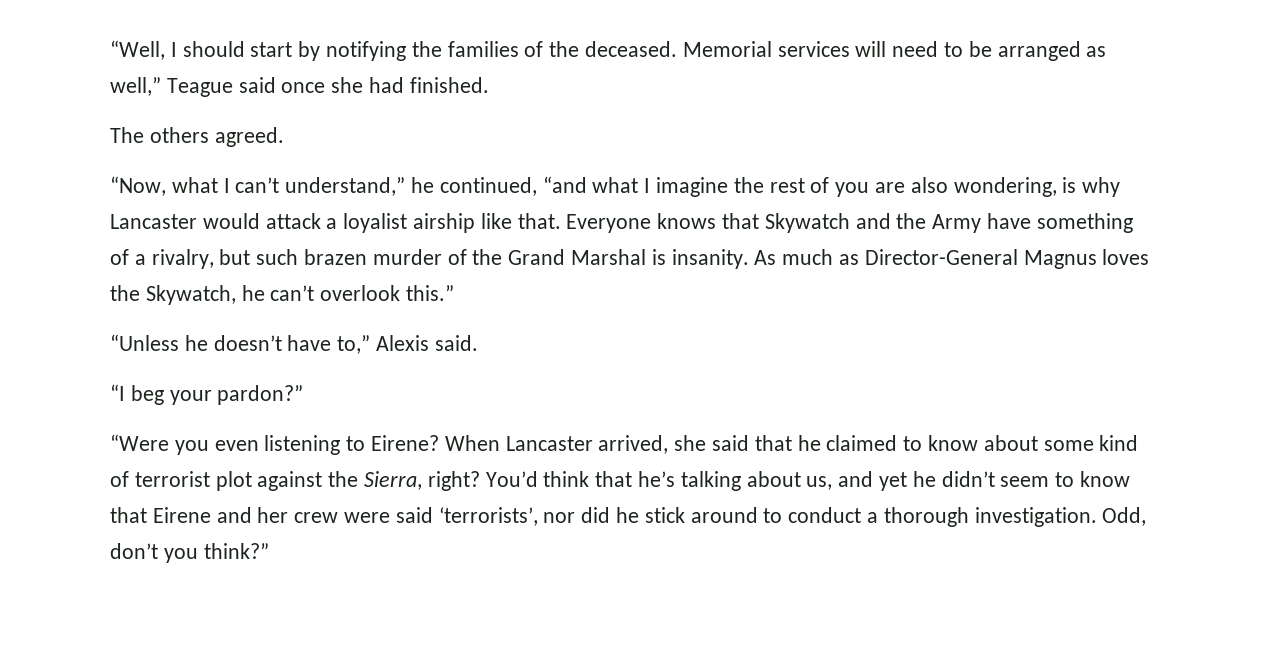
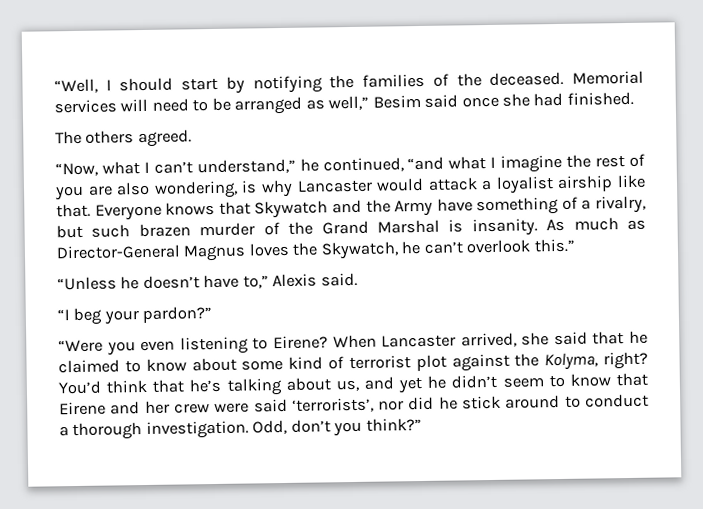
- Memorial services will need to be arranged as well,” Teague said once she had finished.
+ Memorial services will need to be arranged as well,” Besim said once she had finished.
- When Lancaster arrived, she said that he claimed to know about some kind of terrorist plot against the Sierra, right?
+ When Lancaster arrived, she said that he claimed to know about some kind of terrorist plot against the Kolyma, right?

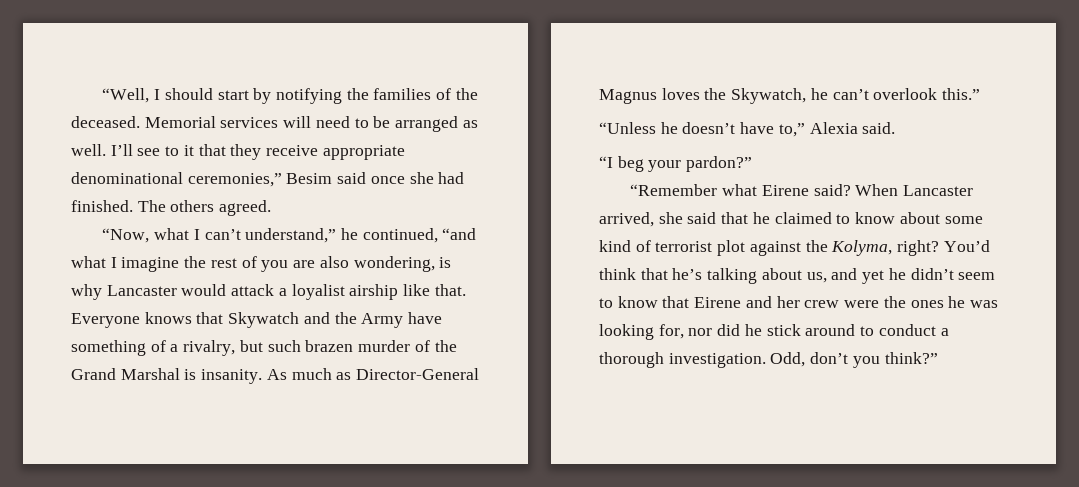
- Memorial services will need to be arranged as well,” Besim said once she had finished.
- The others agreed.
+ Memorial services will need to be arranged as well. I’ll see to it that they receive appropriate denominational ceremonies,” Besim said once she had finished. The others agreed.
- “Unless he doesn’t have to,” Alexis said.
+ “Unless he doesn’t have to,” Alexia said.
- “Were you even listening to Eirene?
+ “Remember what Eirene said?
- You’d think that he’s talking about us, and yet he didn’t seem to know that Eirene and her crew were said ‘terrorists’, nor did he stick around to conduct a thorough investigation.
+ You’d think that he’s talking about us, and yet he didn’t seem to know that Eirene and her crew were the ones he was looking for, nor did he stick around to conduct a thorough investigation.

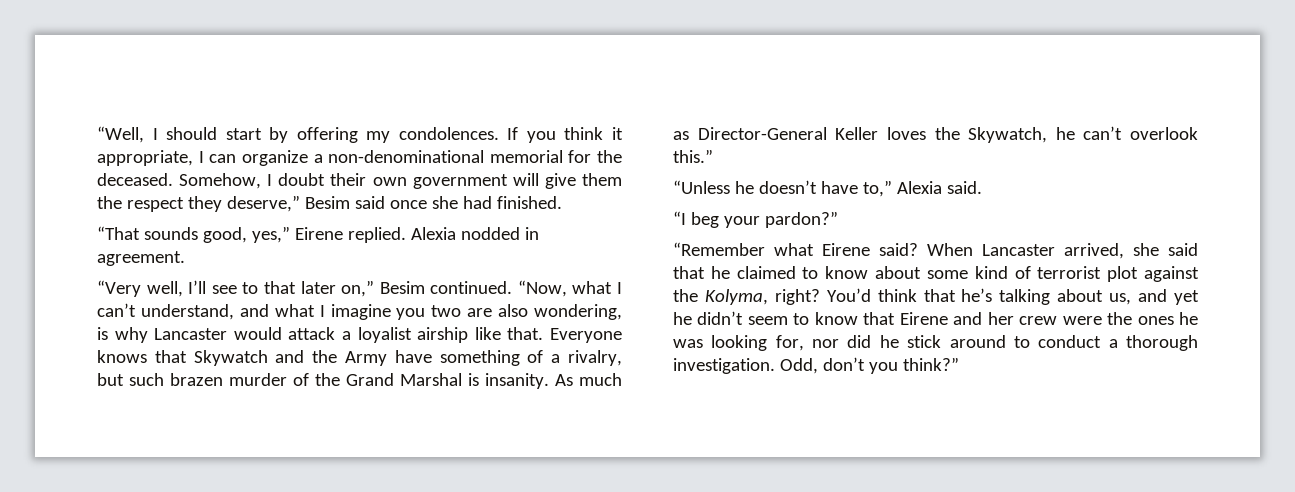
- “Well, I should start by notifying the families of the deceased. Memorial services will need to be arranged as well. I’ll see to it that they receive appropriate denominational ceremonies,” Besim said once she had finished. The others agreed.
- “Now, what I can’t understand,” he continued, “and what I imagine the rest of you are also wondering, is why Lancaster would attack a loyalist airship like that.
+ “Well, I should start by offering my condolences. If you think it appropriate, I can organize a non-denominational memorial for the deceased. Somehow, I doubt their own government will give them the respect they deserve,” Besim said once she had finished.
+ “That sounds good, yes,” Eirene replied. Alexia nodded in agreement.
+ “Very well, I’ll see to that later on,” Besim continued. “Now, what I can’t understand, and what I imagine you two are also wondering, is why Lancaster would attack a loyalist airship like that.
- As much as Director-General Magnus loves the Skywatch, he can’t overlook this.”
+ As much as Director-General Keller loves the Skywatch, he can’t overlook this.”

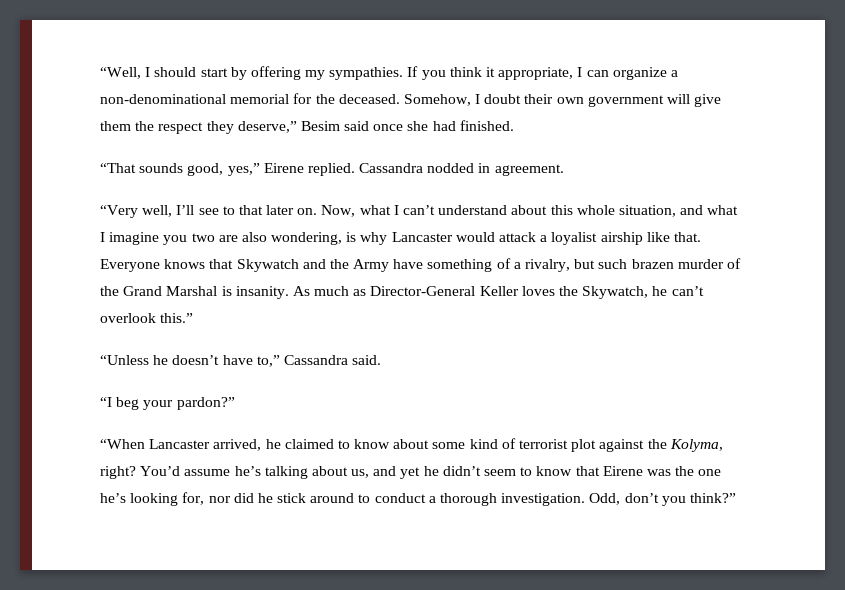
- “Well, I should start by offering my condolences.
+ “Well, I should start by offering my sympathies.
- Alexia nodded in agreement.
+ Cassandra nodded in agreement.
- “Very well, I’ll see to that later on,” Besim continued. “Now, what I can’t understand, and what I imagine you two are also wondering, is why Lancaster would attack a loyalist airship like that.
+ “Very well, I’ll see to that later on. Now, what I can’t understand about this whole situation, and what I imagine you two are also wondering, is why Lancaster would attack a loyalist airship like that.
- “Unless he doesn’t have to,” Alexia said.
+ “Unless he doesn’t have to,” Cassandra said.
- “Remember what Eirene said? When Lancaster arrived, she said that he claimed to know about some kind of terrorist plot against the Kolyma, right?
+ “When Lancaster arrived, he claimed to know about some kind of terrorist plot against the Kolyma, right?
- You’d think that he’s talking about us, and yet he didn’t seem to know that Eirene and her crew were the ones he was looking for, nor did he stick around to conduct a thorough investigation.
+ You’d assume he’s talking about us, and yet he didn’t seem to know that Eirene was the one he’s looking for, nor did he stick around to conduct a thorough investigation.

